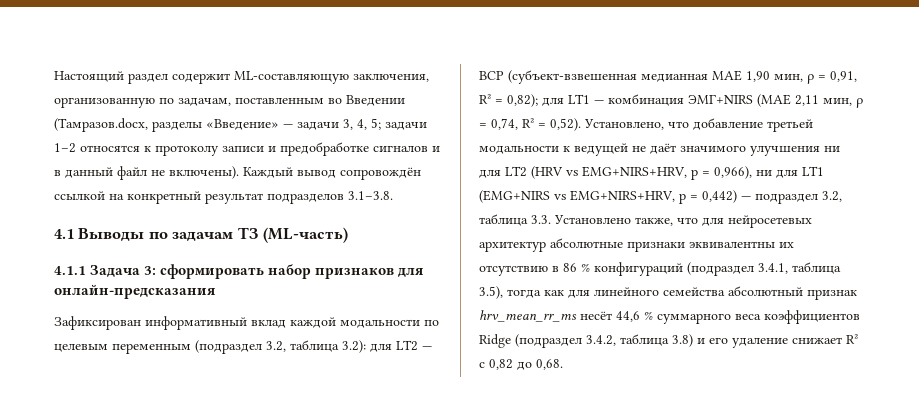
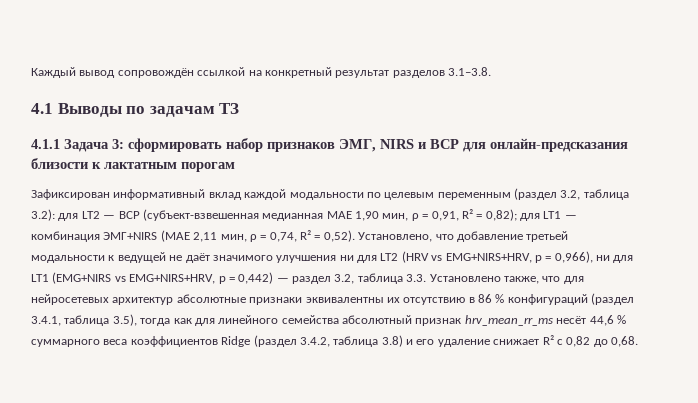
- Настоящий раздел содержит ML-составляющую заключения, организованную по задачам, поставленным во Введении (Тамразов.docx, разделы «Введение» — задачи 3, 4, 5; задачи 1–2 относятся к протоколу записи и предобработке сигналов и в данный файл не включены). Каждый вывод сопровождён ссылкой на конкретный результат подразделов 3.1–3.8.
+ Каждый вывод сопровождён ссылкой на конкретный результат разделов 3.1–3.8.
- 4.1 Выводы по задачам ТЗ (ML-часть)
+ 4.1 Выводы по задачам ТЗ
- 4.1.1 Задача 3: сформировать набор признаков для онлайн-предсказания
+ 4.1.1 Задача 3: сформировать набор признаков ЭМГ, NIRS и ВСР для онлайн-предсказания близости к лактатным порогам
- Зафиксирован информативный вклад каждой модальности по целевым переменным (подраздел 3.2, таблица 3.2): для LT2 — ВСР (субъект-взвешенная медианная MAE 1,90 мин, ρ = 0,91, R² = 0,82); для LT1 — комбинация ЭМГ+NIRS (MAE 2,11 мин, ρ = 0,74, R² = 0,52).
+ Зафиксирован информативный вклад каждой модальности по целевым переменным (раздел 3.2, таблица 3.2): для LT2 — ВСР (субъект-взвешенная медианная MAE 1,90 мин, ρ = 0,91, R² = 0,82); для LT1 — комбинация ЭМГ+NIRS (MAE 2,11 мин, ρ = 0,74, R² = 0,52).
- Установлено, что добавление третьей модальности к ведущей не даёт значимого улучшения ни для LT2 (HRV vs EMG+NIRS+HRV, p = 0,966), ни для LT1 (EMG+NIRS vs EMG+NIRS+HRV, p = 0,442) — подраздел 3.2, таблица 3.3. Установлено также, что для нейросетевых архитектур абсолютные признаки эквивалентны их отсутствию в 86 % конфигураций (подраздел 3.4.1, таблица 3.5), тогда как для линейного семейства абсолютный признак hrv_mean_rr_ms несёт 44,6 % суммарного веса коэффициентов Ridge (подраздел 3.4.2, таблица 3.8) и его удаление снижает R² с 0,82 до 0,68.
+ Установлено, что добавление третьей модальности к ведущей не даёт значимого улучшения ни для LT2 (HRV vs EMG+NIRS+HRV, p = 0,966), ни для LT1 (EMG+NIRS vs EMG+NIRS+HRV, p = 0,442) — раздел 3.2, таблица 3.3. Установлено также, что для нейросетевых архитектур абсолютные признаки эквивалентны их отсутствию в 86 % конфигураций (раздел 3.4.1, таблица 3.5), тогда как для линейного семейства абсолютный признак hrv_mean_rr_ms несёт 44,6 % суммарного веса коэффициентов Ridge (раздел 3.4.2, таблица 3.8) и его удаление снижает R² с 0,82 до 0,68.

